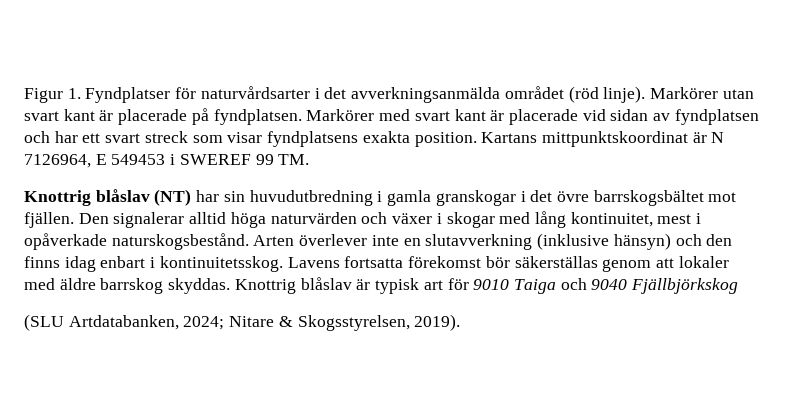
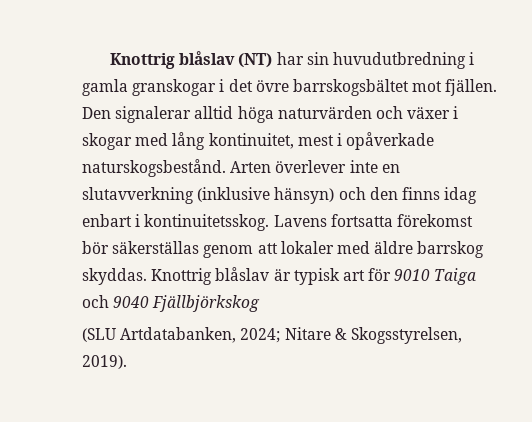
- Figur 1. Fyndplatser för naturvårdsarter i det avverkningsanmälda området (röd linje). Markörer utan svart kant är placerade på fyndplatsen. Markörer med svart kant är placerade vid sidan av fyndplatsen och har ett svart streck som visar fyndplatsens exakta position. Kartans mittpunktskoordinat är N 7126964, E 549453 i SWEREF 99 TM.

